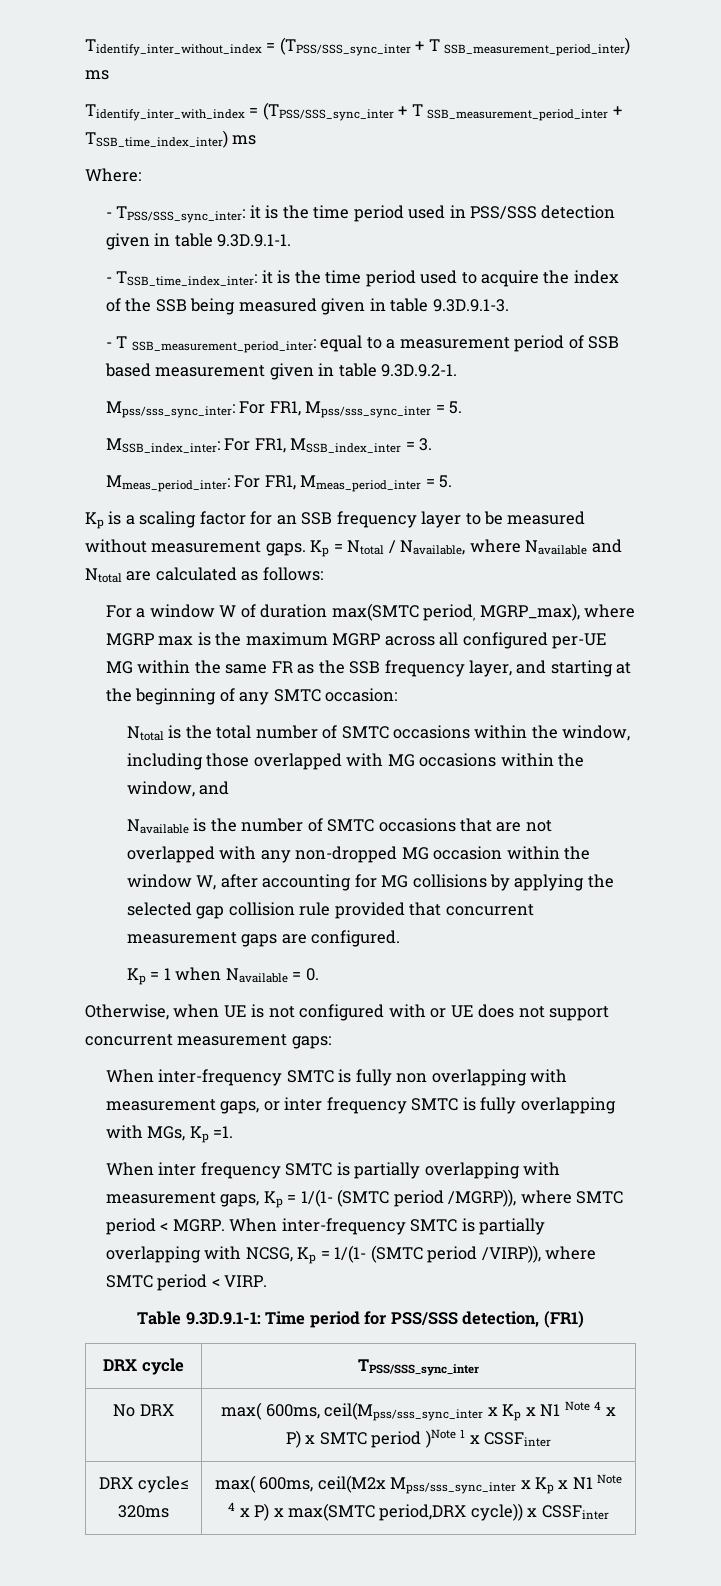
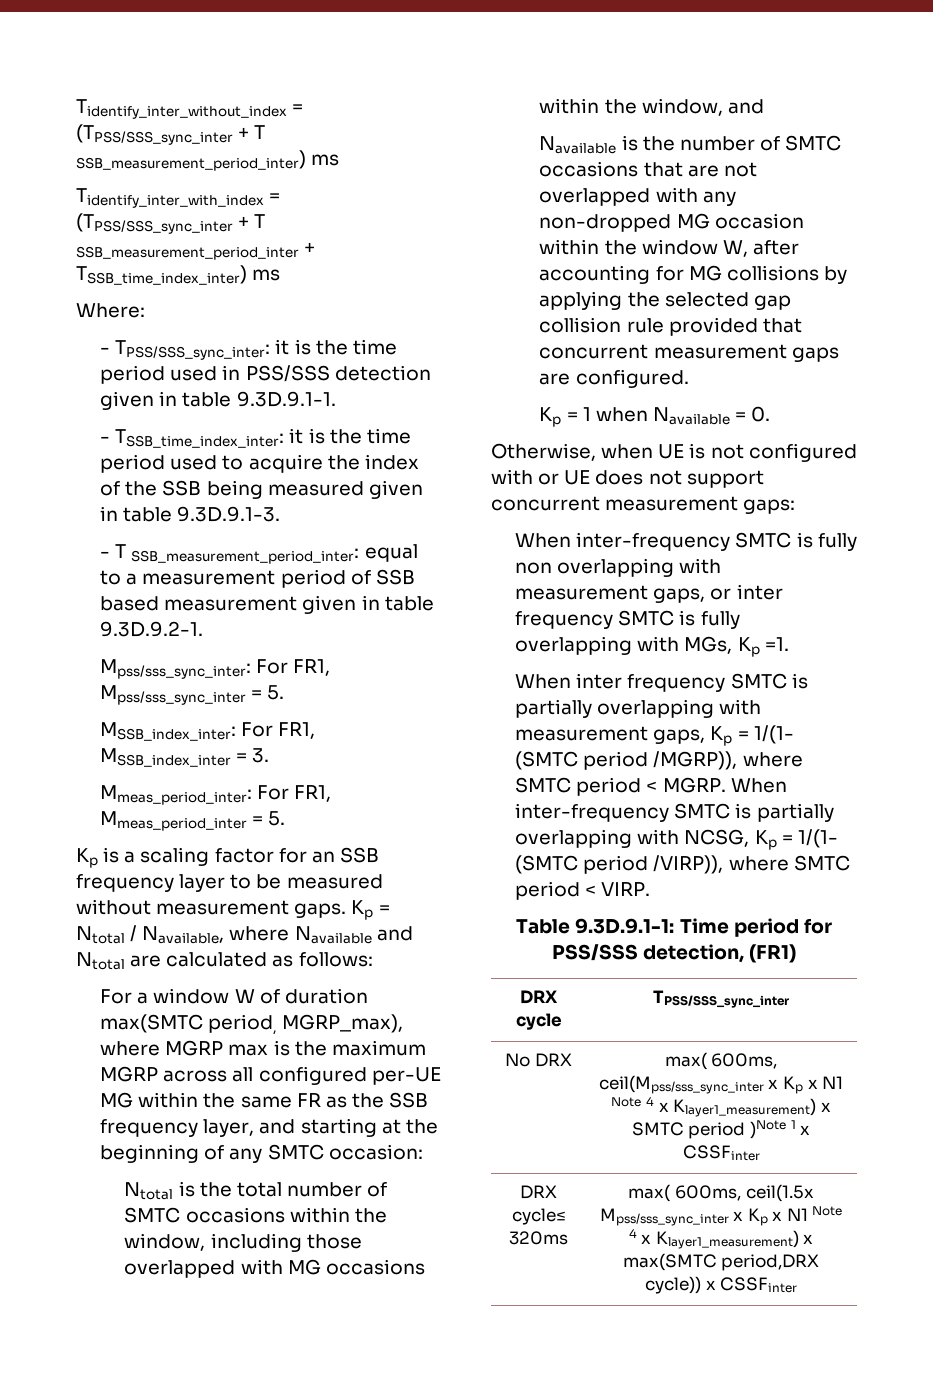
- No DRX | max( 600ms, ceil(Mpss/sss_sync_inter x Kp x N1 Note 4 x P) x SMTC period )Note 1 x CSSFinter
+ No DRX | max( 600ms, ceil(Mpss/sss_sync_inter x Kp x N1 Note 4 x Klayer1_measurement) x SMTC period )Note 1 x CSSFinter
- DRX cycle≤ 320ms | max( 600ms, ceil(M2x Mpss/sss_sync_inter x Kp x N1 Note 4 x P) x max(SMTC period,DRX cycle)) x CSSFinter
+ DRX cycle≤ 320ms | max( 600ms, ceil(1.5x Mpss/sss_sync_inter x Kp x N1 Note 4 x Klayer1_measurement) x max(SMTC period,DRX cycle)) x CSSFinter

